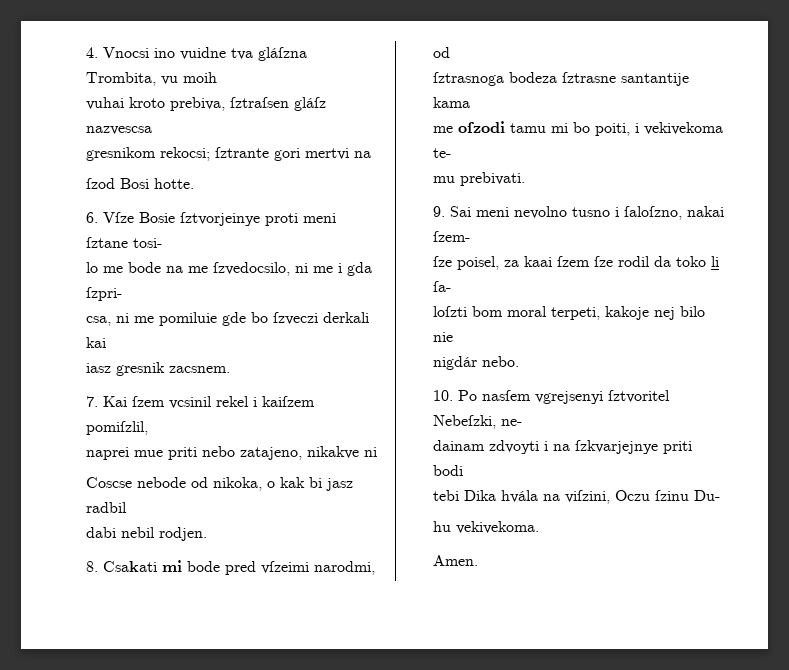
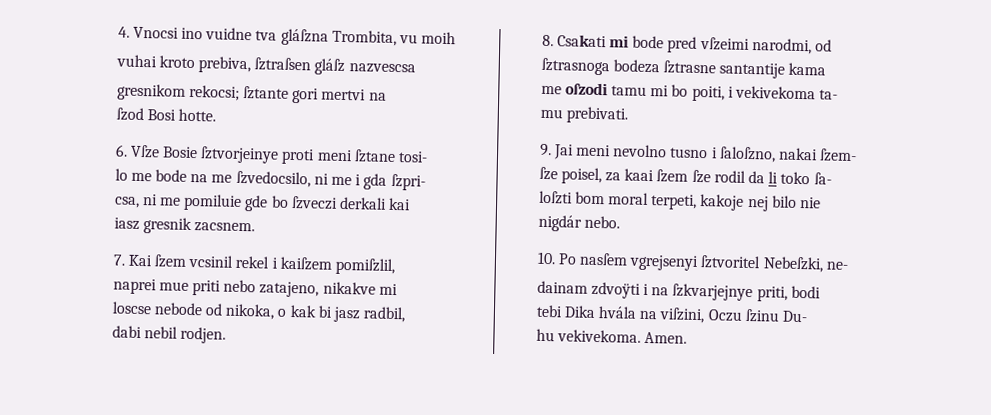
- gresnikom rekocsi; ſztrante gori mertvi na
+ gresnikom rekocsi; ſztante gori mertvi na
- naprei mue priti nebo zatajeno, nikakve ni
- Coscse nebode od nikoka, o kak bi jasz radbil
+ naprei mue priti nebo zatajeno, nikakve mi
+ loscse nebode od nikoka, o kak bi jasz radbil,
- me oſzodi tamu mi bo poiti, i vekivekoma te-
+ me oſzodi tamu mi bo poiti, i vekivekoma ta-
- 9. Sai meni nevolno tusno i ſaloſzno, nakai ſzem-
+ 9. Jai meni nevolno tusno i ſaloſzno, nakai ſzem-
- ſze poisel, za kaai ſzem ſze rodil da toko li ſa-
+ ſze poisel, za kaai ſzem ſze rodil da li toko ſa-
- dainam zdvoyti i na ſzkvarjejnye priti bodi
+ dainam zdvoÿti i na ſzkvarjejnye priti, bodi
- hu vekivekoma.
- Amen.
+ hu vekivekoma. Amen.

